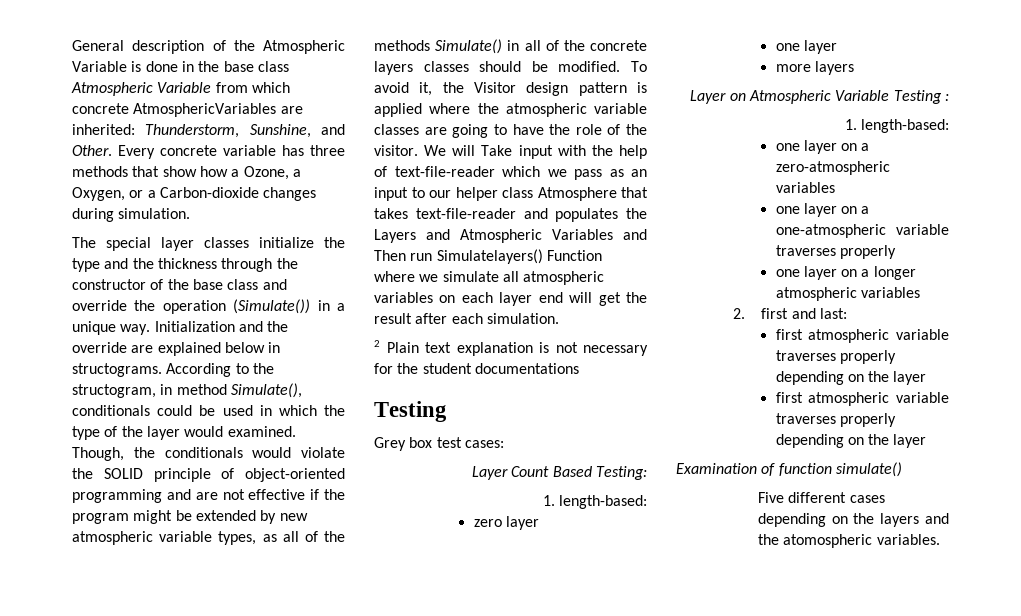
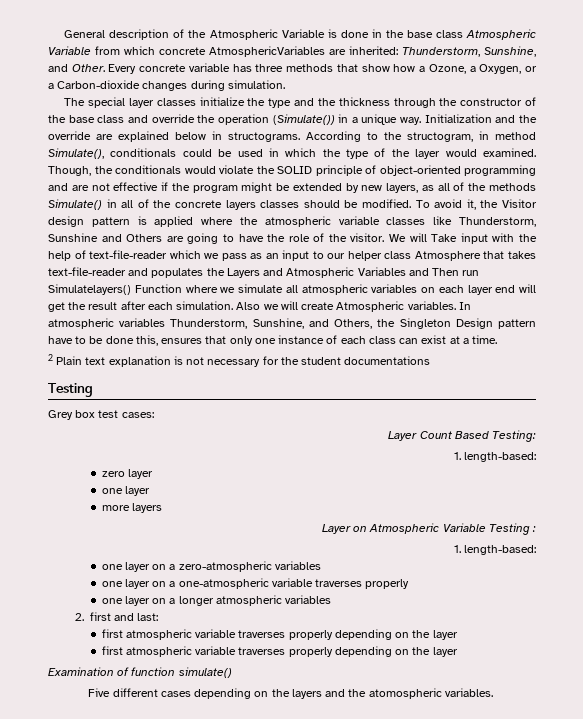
- Though, the conditionals would violate the SOLID principle of object-oriented programming and are not effective if the program might be extended by new atmospheric variable types, as all of the methods Simulate() in all of the concrete layers classes should be modified.
+ Though, the conditionals would violate the SOLID principle of object-oriented programming and are not effective if the program might be extended by new layers, as all of the methods Simulate() in all of the concrete layers classes should be modified.
- To avoid it, the Visitor design pattern is applied where the atmospheric variable classes are going to have the role of the visitor.
+ To avoid it, the Visitor design pattern is applied where the atmospheric variable classes like Thunderstorm, Sunshine and Others are going to have the role of the visitor.
+ Also we will create Atmospheric variables. In atmospheric variables Thunderstorm, Sunshine, and Others, the Singleton Design pattern have to be done this, ensures that only one instance of each class can exist at a time.

